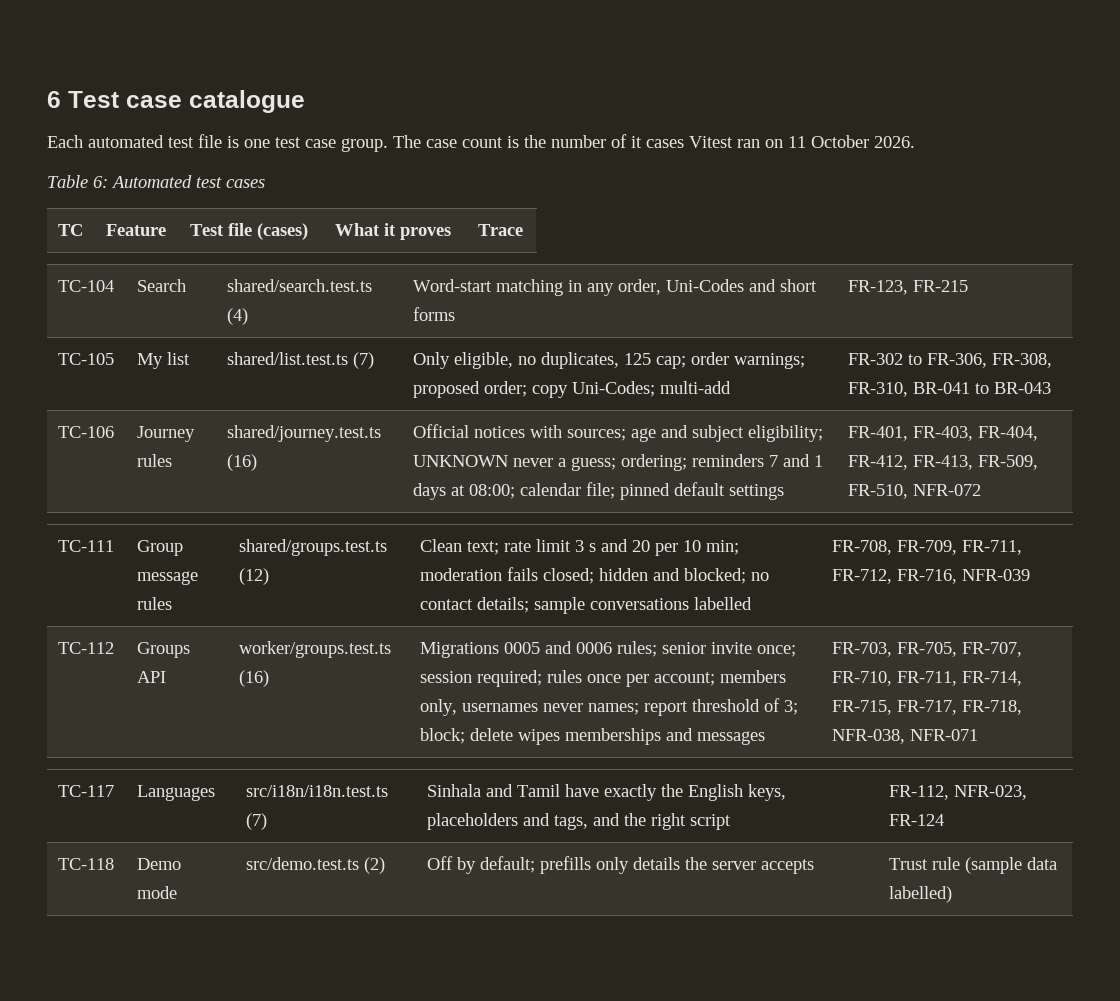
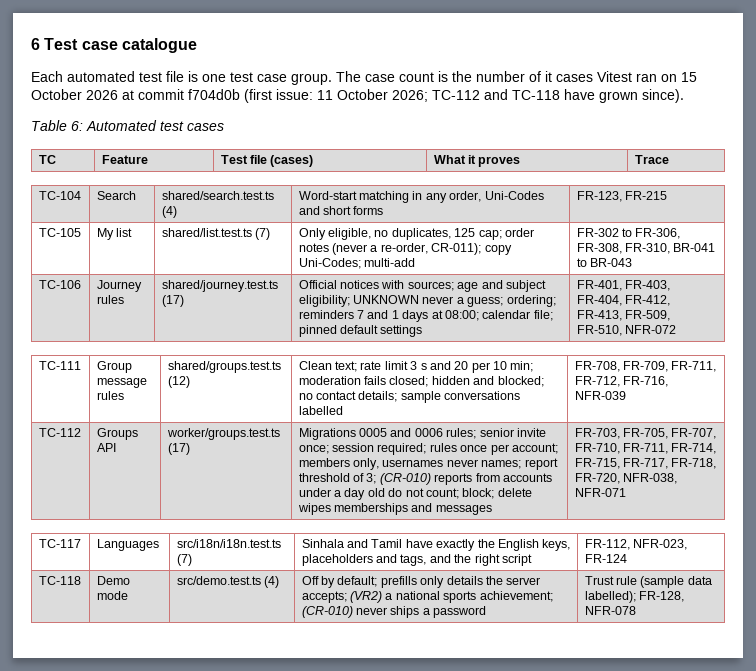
- The case count is the number of it cases Vitest ran on 11 October 2026.
+ The case count is the number of it cases Vitest ran on 15 October 2026 at commit f704d0b (first issue: 11 October 2026; TC-112 and TC-118 have grown since).
- TC-105 | My list | shared/list.test.ts (7) | Only eligible, no duplicates, 125 cap; order warnings; proposed order; copy Uni-Codes; multi-add | FR-302 to FR-306, FR-308, FR-310, BR-041 to BR-043
+ TC-105 | My list | shared/list.test.ts (7) | Only eligible, no duplicates, 125 cap; order notes (never a re-order, CR-011); copy Uni-Codes; multi-add | FR-302 to FR-306, FR-308, FR-310, BR-041 to BR-043
- TC-106 | Journey rules | shared/journey.test.ts (16) | Official notices with sources; age and subject eligibility; UNKNOWN never a guess; ordering; reminders 7 and 1 days at 08:00; calendar file; pinned default settings | FR-401, FR-403, FR-404, FR-412, FR-413, FR-509, FR-510, NFR-072
+ TC-106 | Journey rules | shared/journey.test.ts (17) | Official notices with sources; age and subject eligibility; UNKNOWN never a guess; ordering; reminders 7 and 1 days at 08:00; calendar file; pinned default settings | FR-401, FR-403, FR-404, FR-412, FR-413, FR-509, FR-510, NFR-072
- worker/groups.test.ts (16)
+ worker/groups.test.ts (17)
- Migrations 0005 and 0006 rules; senior invite once; session required; rules once per account; members only, usernames never names; report threshold of 3; block; delete wipes memberships and messages
+ Migrations 0005 and 0006 rules; senior invite once; session required; rules once per account; members only, usernames never names; report threshold of 3; (CR-010) reports from accounts under a day old do not count; block; delete wipes memberships and messages
- FR-703, FR-705, FR-707, FR-710, FR-711, FR-714, FR-715, FR-717, FR-718, NFR-038, NFR-071
+ FR-703, FR-705, FR-707, FR-710, FR-711, FR-714, FR-715, FR-717, FR-718, FR-720, NFR-038, NFR-071
- TC-118 | Demo mode | src/demo.test.ts (2) | Off by default; prefills only details the server accepts | Trust rule (sample data labelled)
+ TC-118 | Demo mode | src/demo.test.ts (4) | Off by default; prefills only details the server accepts; (VR2) a national sports achievement; (CR-010) never ships a password | Trust rule (sample data labelled); FR-128, NFR-078

